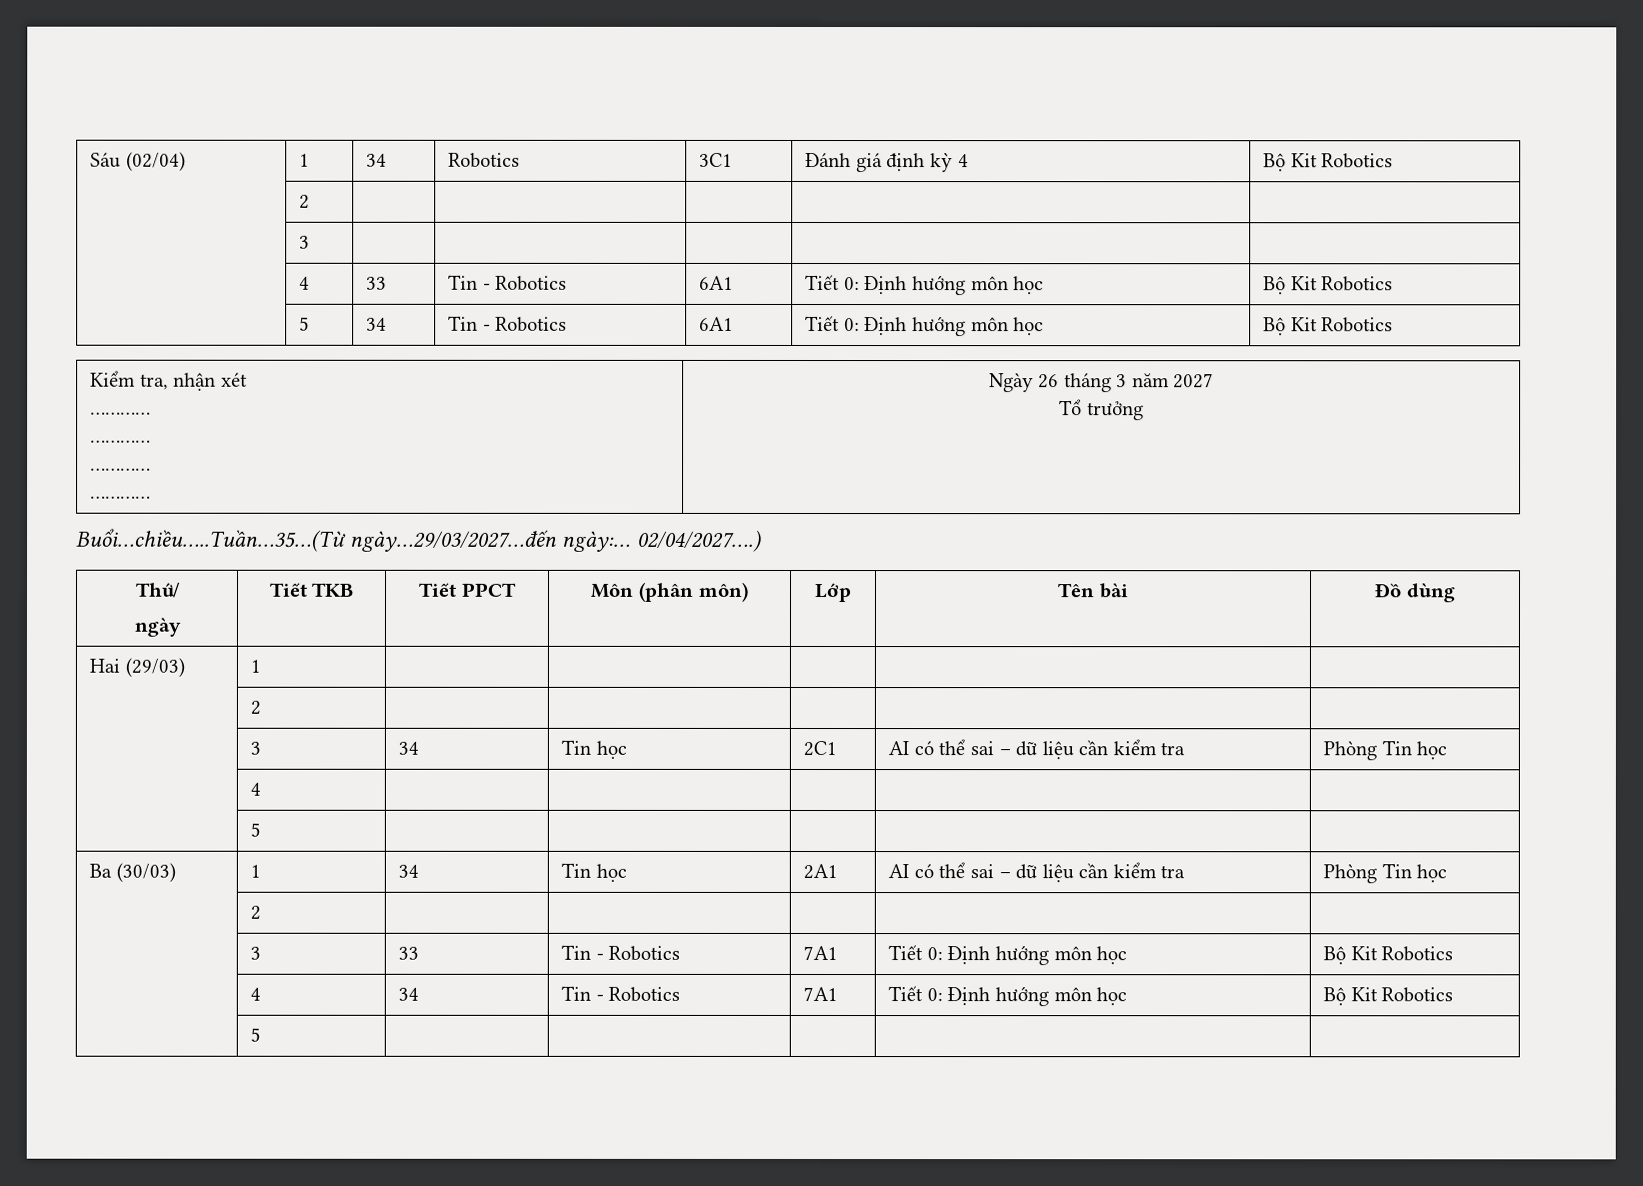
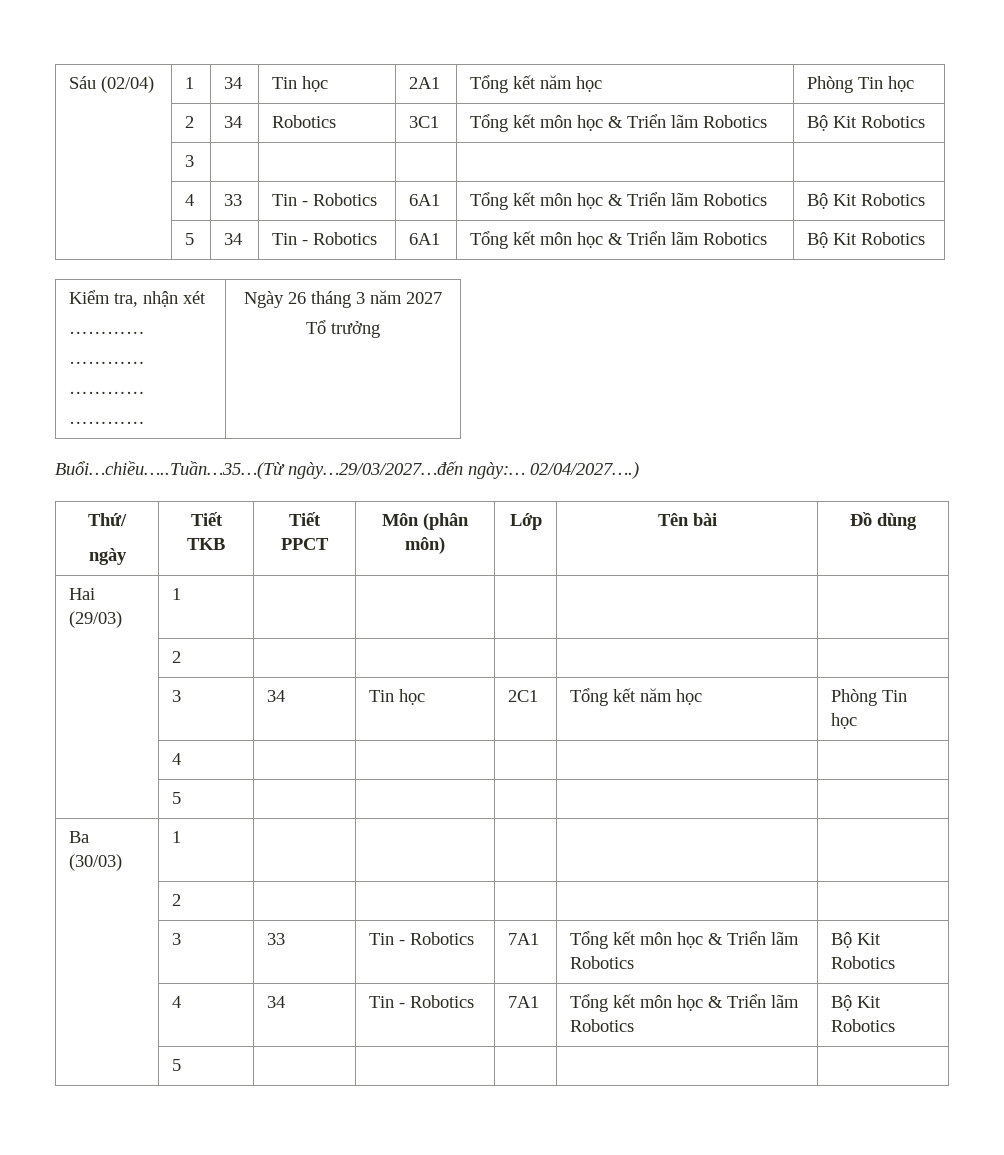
- Sáu (02/04) | 1 | 34 | Robotics | 3C1 | Đánh giá định kỳ 4 | Bộ Kit Robotics
- | 2 | | | | |
+ Sáu (02/04) | 1 | 34 | Tin học | 2A1 | Tổng kết năm học | Phòng Tin học
+ | 2 | 34 | Robotics | 3C1 | Tổng kết môn học & Triển lãm Robotics | Bộ Kit Robotics
- | 4 | 33 | Tin - Robotics | 6A1 | Tiết 0: Định hướng môn học | Bộ Kit Robotics
+ | 4 | 33 | Tin - Robotics | 6A1 | Tổng kết môn học & Triển lãm Robotics | Bộ Kit Robotics
- | 5 | 34 | Tin - Robotics | 6A1 | Tiết 0: Định hướng môn học | Bộ Kit Robotics
+ | 5 | 34 | Tin - Robotics | 6A1 | Tổng kết môn học & Triển lãm Robotics | Bộ Kit Robotics
- | 3 | 34 | Tin học | 2C1 | AI có thể sai – dữ liệu cần kiểm tra | Phòng Tin học
+ | 3 | 34 | Tin học | 2C1 | Tổng kết năm học | Phòng Tin học
- Ba (30/03) | 1 | 34 | Tin học | 2A1 | AI có thể sai – dữ liệu cần kiểm tra | Phòng Tin học
+ Ba (30/03) | 1 | | | | |
- | 3 | 33 | Tin - Robotics | 7A1 | Tiết 0: Định hướng môn học | Bộ Kit Robotics
+ | 3 | 33 | Tin - Robotics | 7A1 | Tổng kết môn học & Triển lãm Robotics | Bộ Kit Robotics
- | 4 | 34 | Tin - Robotics | 7A1 | Tiết 0: Định hướng môn học | Bộ Kit Robotics
+ | 4 | 34 | Tin - Robotics | 7A1 | Tổng kết môn học & Triển lãm Robotics | Bộ Kit Robotics

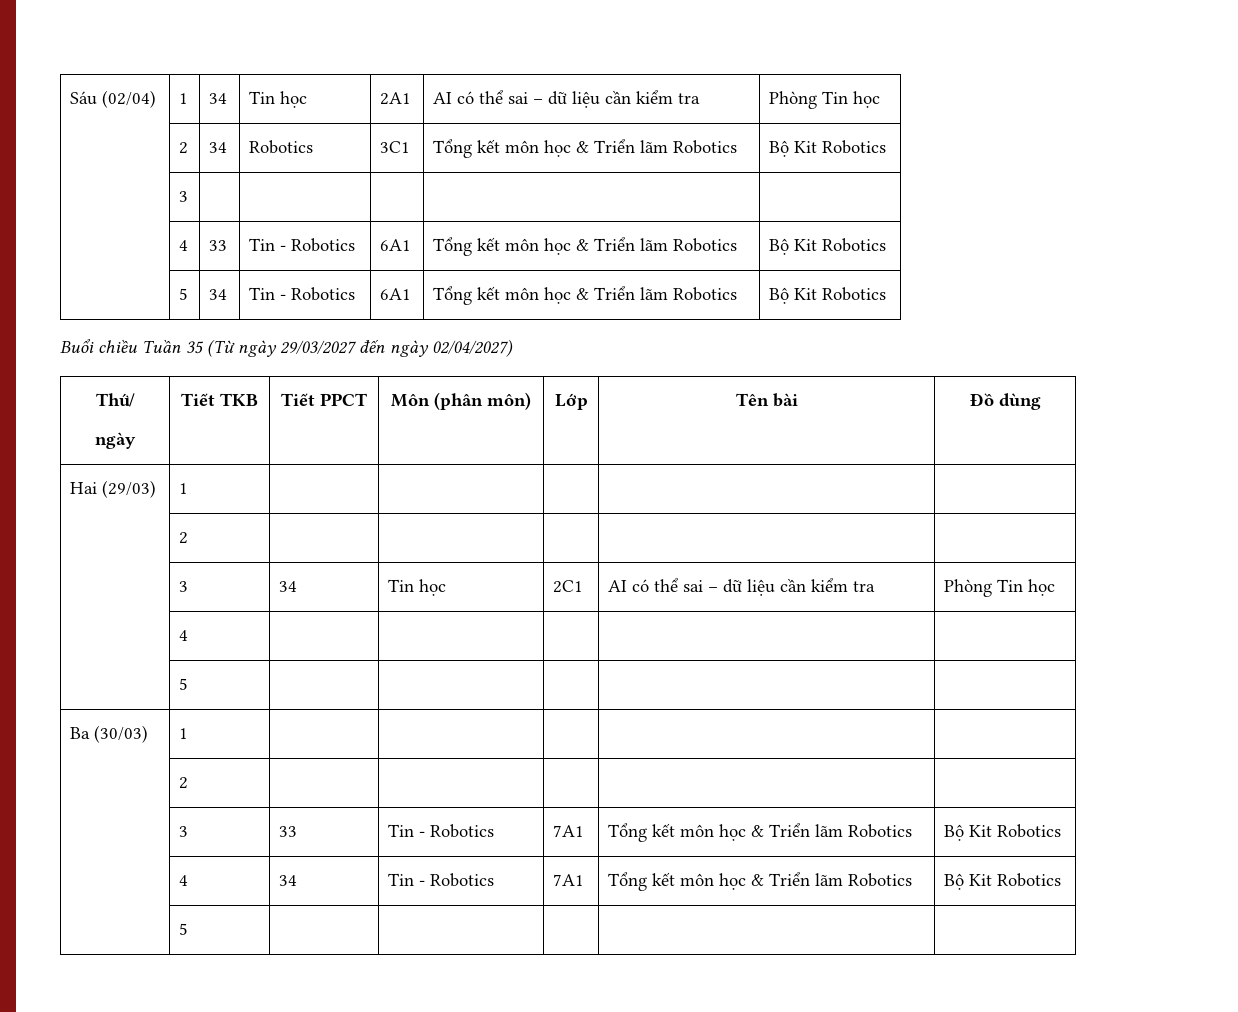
- Sáu (02/04) | 1 | 34 | Tin học | 2A1 | Tổng kết năm học | Phòng Tin học
+ Sáu (02/04) | 1 | 34 | Tin học | 2A1 | AI có thể sai – dữ liệu cần kiểm tra | Phòng Tin học
- Kiểm tra, nhận xét
- …………
- …………
- …………
- ………… | Ngày 26 tháng 3 năm 2027
- Tổ trưởng
- Buổi…chiều…..Tuần…35…(Từ ngày…29/03/2027…đến ngày:… 02/04/2027….)
+ Buổi chiều Tuần 35 (Từ ngày 29/03/2027 đến ngày 02/04/2027)
- | 3 | 34 | Tin học | 2C1 | Tổng kết năm học | Phòng Tin học
+ | 3 | 34 | Tin học | 2C1 | AI có thể sai – dữ liệu cần kiểm tra | Phòng Tin học

